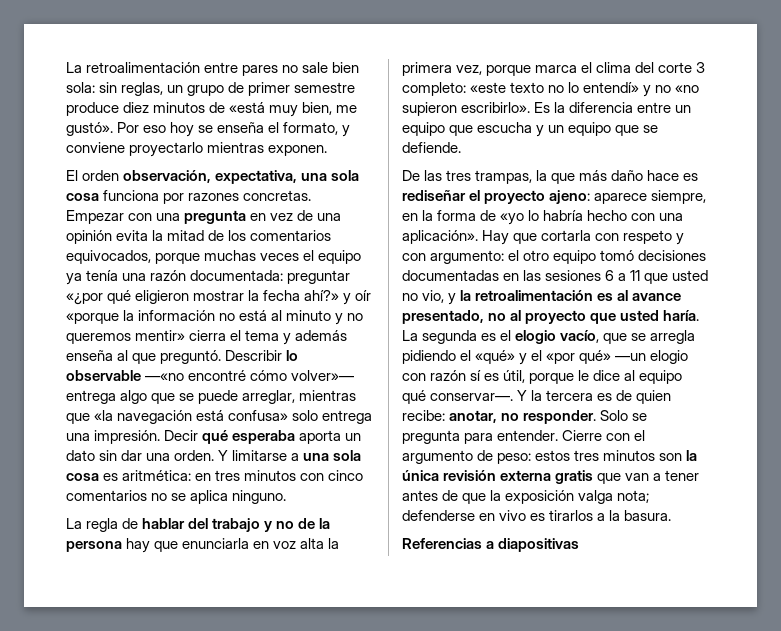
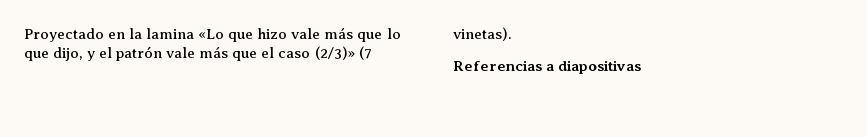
- La retroalimentación entre pares no sale bien sola: sin reglas, un grupo de primer semestre produce diez minutos de «está muy bien, me gustó». Por eso hoy se enseña el formato, y conviene proyectarlo mientras exponen.
- El orden observación, expectativa, una sola cosa funciona por razones concretas. Empezar con una pregunta en vez de una opinión evita la mitad de los comentarios equivocados, porque muchas veces el equipo ya tenía una razón documentada: preguntar «¿por qué eligieron mostrar la fecha ahí?» y oír «porque la información no está al minuto y no queremos mentir» cierra el tema y además enseña al que preguntó. Describir lo observable —«no encontré cómo volver»— entrega algo que se puede arreglar, mientras que «la navegación está confusa» solo entrega una impresión. Decir qué esperaba aporta un dato sin dar una orden. Y limitarse a una sola cosa es aritmética: en tres minutos con cinco comentarios no se aplica ninguno.
- La regla de hablar del trabajo y no de la persona hay que enunciarla en voz alta la primera vez, porque marca el clima del corte 3 completo: «este texto no lo entendí» y no «no supieron escribirlo». Es la diferencia entre un equipo que escucha y un equipo que se defiende.
- De las tres trampas, la que más daño hace es rediseñar el proyecto ajeno: aparece siempre, en la forma de «yo lo habría hecho con una aplicación». Hay que cortarla con respeto y con argumento: el otro equipo tomó decisiones documentadas en las sesiones 6 a 11 que usted no vio, y la retroalimentación es al avance presentado, no al proyecto que usted haría. La segunda es el elogio vacío, que se arregla pidiendo el «qué» y el «por qué» —un elogio con razón sí es útil, porque le dice al equipo qué conservar—. Y la tercera es de quien recibe: anotar, no responder. Solo se pregunta para entender. Cierre con el argumento de peso: estos tres minutos son la única revisión externa gratis que van a tener antes de que la exposición valga nota; defenderse en vivo es tirarlos a la basura.
+ Proyectado en la lamina «Lo que hizo vale más que lo que dijo, y el patrón vale más que el caso (2/3)» (7 vinetas).

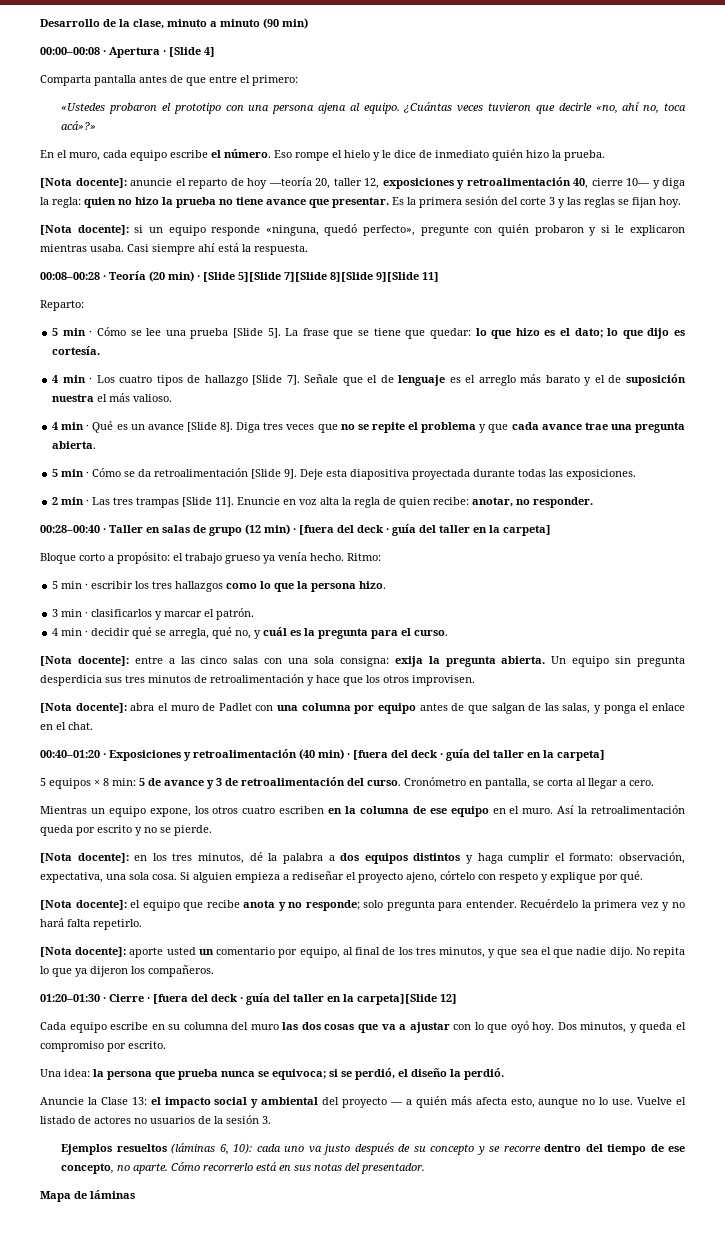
- Proyectado en la lamina «Lo que hizo vale más que lo que dijo, y el patrón vale más que el caso (2/3)» (7 vinetas).
- Referencias a diapositivas
+ Desarrollo de la clase, minuto a minuto (90 min)
+ 00:00–00:08 · Apertura · [Slide 4]
+ Comparta pantalla antes de que entre el primero:
+ «Ustedes probaron el prototipo con una persona ajena al equipo. ¿Cuántas veces tuvieron que decirle «no, ahí no, toca acá»?»
+ En el muro, cada equipo escribe el número. Eso rompe el hielo y le dice de inmediato quién hizo la prueba.
+ [Nota docente]: anuncie el reparto de hoy —teoría 20, taller 12, exposiciones y retroalimentación 40, cierre 10— y diga la regla: quien no hizo la prueba no tiene avance que presentar. Es la primera sesión del corte 3 y las reglas se fijan hoy.
+ [Nota docente]: si un equipo responde «ninguna, quedó perfecto», pregunte con quién probaron y si le explicaron mientras usaba. Casi siempre ahí está la respuesta.
+ 00:08–00:28 · Teoría (20 min) · [Slide 5][Slide 7][Slide 8][Slide 9][Slide 11]
+ Reparto:
+ 5 min · Cómo se lee una prueba [Slide 5]. La frase que se tiene que quedar: lo que hizo es el dato; lo que dijo es cortesía.
+ 4 min · Los cuatro tipos de hallazgo [Slide 7]. Señale que el de lenguaje es el arreglo más barato y el de suposición nuestra el más valioso.
+ 4 min · Qué es un avance [Slide 8]. Diga tres veces que no se repite el problema y que cada avance trae una pregunta abierta.
+ 5 min · Cómo se da retroalimentación [Slide 9]. Deje esta diapositiva proyectada durante todas las exposiciones.
+ 2 min · Las tres trampas [Slide 11]. Enuncie en voz alta la regla de quien recibe: anotar, no responder.
+ 00:28–00:40 · Taller en salas de grupo (12 min) · [fuera del deck · guía del taller en la carpeta]
+ Bloque corto a propósito: el trabajo grueso ya venía hecho. Ritmo:
+ 5 min · escribir los tres hallazgos como lo que la persona hizo.
+ 3 min · clasificarlos y marcar el patrón.
+ 4 min · decidir qué se arregla, qué no, y cuál es la pregunta para el curso.
+ [Nota docente]: entre a las cinco salas con una sola consigna: exija la pregunta abierta. Un equipo sin pregunta desperdicia sus tres minutos de retroalimentación y hace que los otros improvisen.
+ [Nota docente]: abra el muro de Padlet con una columna por equipo antes de que salgan de las salas, y ponga el enlace en el chat.
+ 00:40–01:20 · Exposiciones y retroalimentación (40 min) · [fuera del deck · guía del taller en la carpeta]
+ 5 equipos × 8 min: 5 de avance y 3 de retroalimentación del curso. Cronómetro en pantalla, se corta al llegar a cero.
+ Mientras un equipo expone, los otros cuatro escriben en la columna de ese equipo en el muro. Así la retroalimentación queda por escrito y no se pierde.
+ [Nota docente]: en los tres minutos, dé la palabra a dos equipos distintos y haga cumplir el formato: observación, expectativa, una sola cosa. Si alguien empieza a rediseñar el proyecto ajeno, córtelo con respeto y explique por qué.
+ [Nota docente]: el equipo que recibe anota y no responde; solo pregunta para entender. Recuérdelo la primera vez y no hará falta repetirlo.
+ [Nota docente]: aporte usted un comentario por equipo, al final de los tres minutos, y que sea el que nadie dijo. No repita lo que ya dijeron los compañeros.
+ 01:20–01:30 · Cierre · [fuera del deck · guía del taller en la carpeta][Slide 12]
+ Cada equipo escribe en su columna del muro las dos cosas que va a ajustar con lo que oyó hoy. Dos minutos, y queda el compromiso por escrito.
+ Una idea: la persona que prueba nunca se equivoca; si se perdió, el diseño la perdió.
+ Anuncie la Clase 13: el impacto social y ambiental del proyecto — a quién más afecta esto, aunque no lo use. Vuelve el listado de actores no usuarios de la sesión 3.
+ Ejemplos resueltos (láminas 6, 10): cada uno va justo después de su concepto y se recorre dentro del tiempo de ese concepto, no aparte. Cómo recorrerlo está en sus notas del presentador.
+ Mapa de láminas

